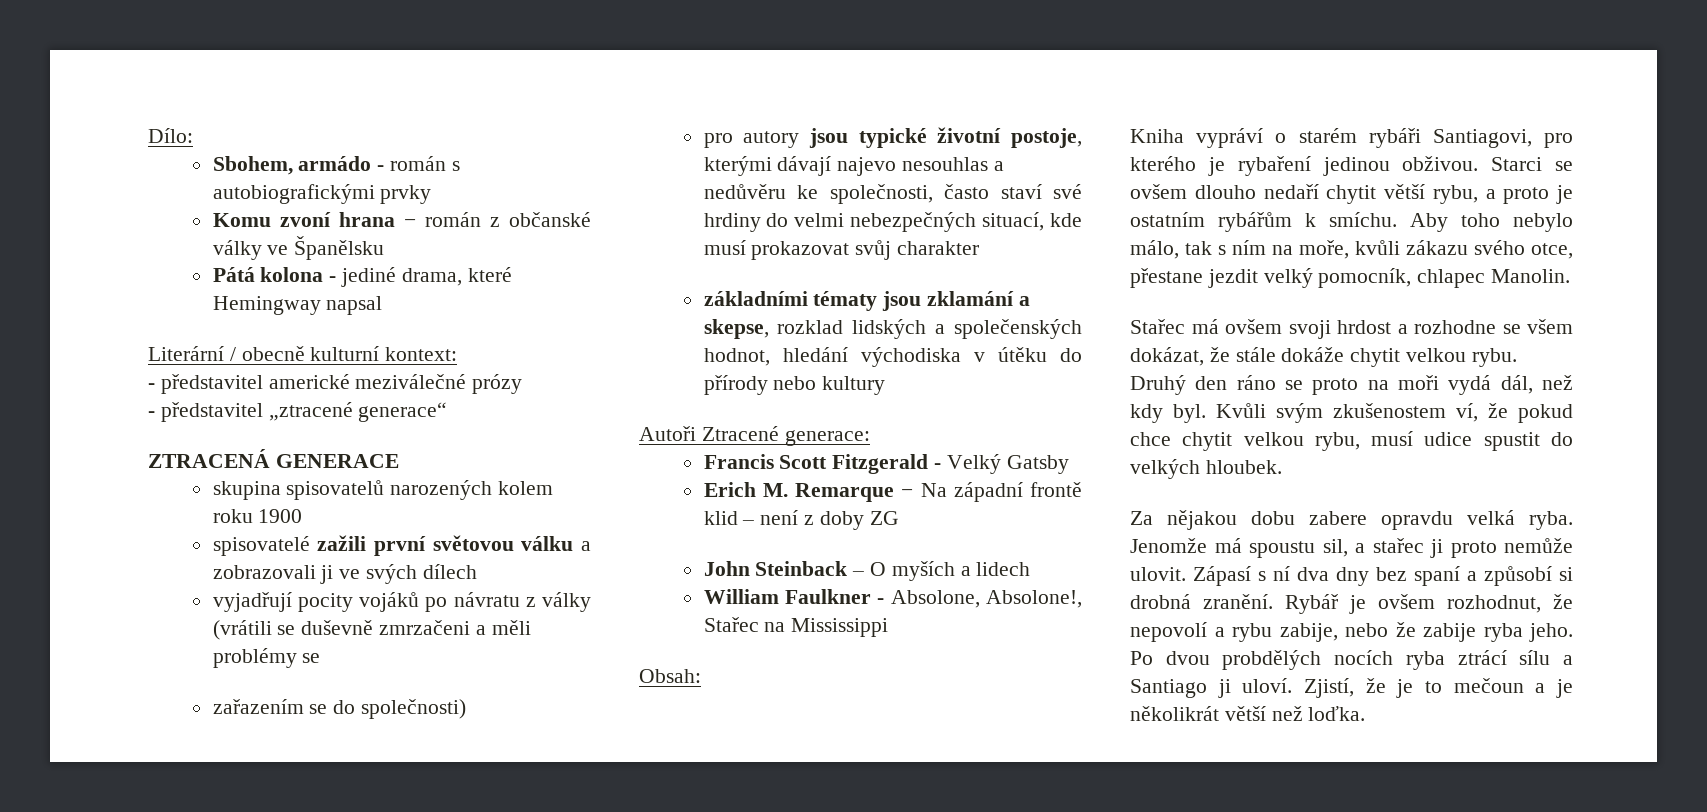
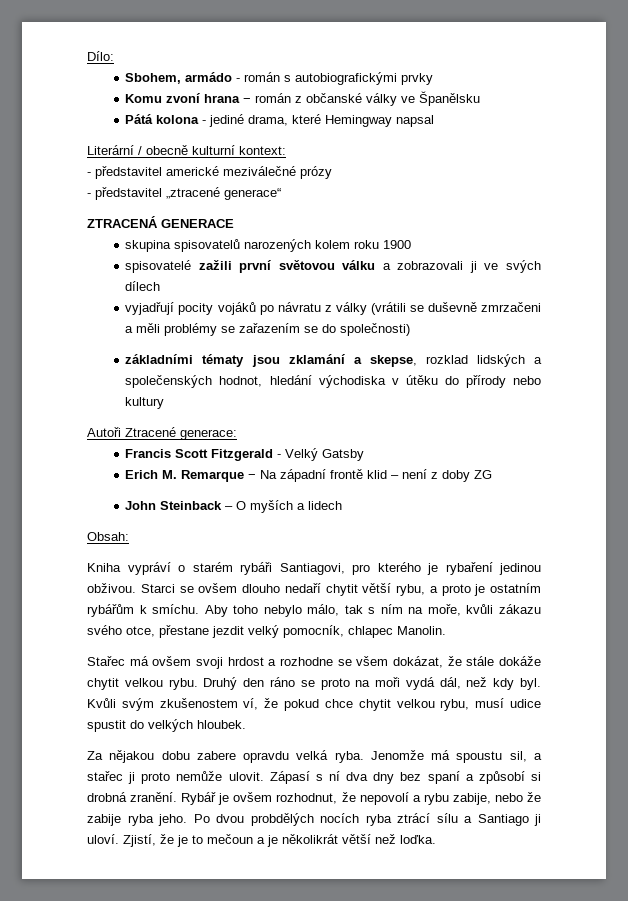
- vyjadřují pocity vojáků po návratu z války (vrátili se duševně zmrzačeni a měli problémy se
- zařazením se do společnosti)
+ vyjadřují pocity vojáků po návratu z války (vrátili se duševně zmrzačeni a měli problémy se zařazením se do společnosti)
- pro autory jsou typické životní postoje, kterými dávají najevo nesouhlas a nedůvěru ke společnosti, často staví své hrdiny do velmi nebezpečných situací, kde musí prokazovat svůj charakter
- William Faulkner - Absolone, Absolone!, Stařec na Mississippi

